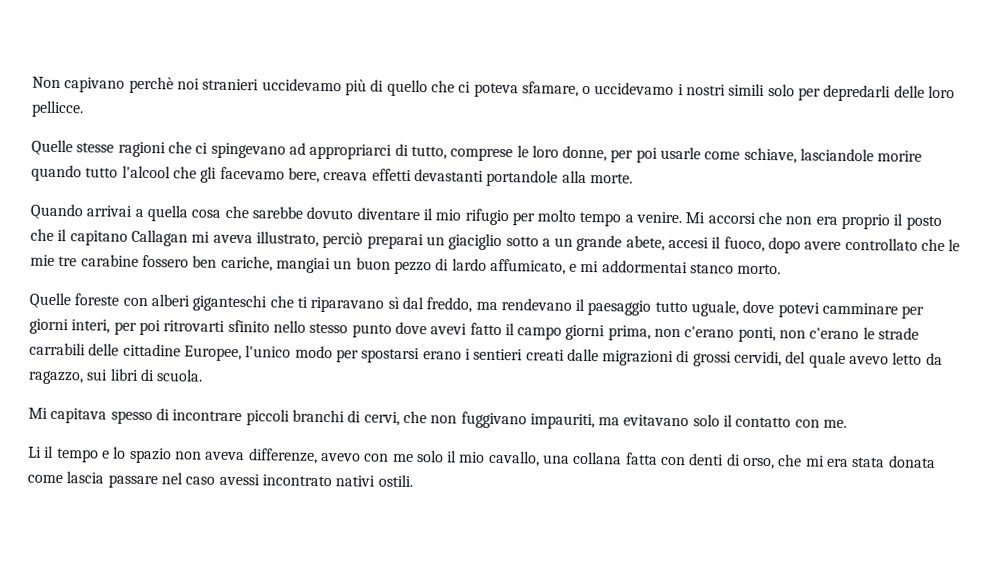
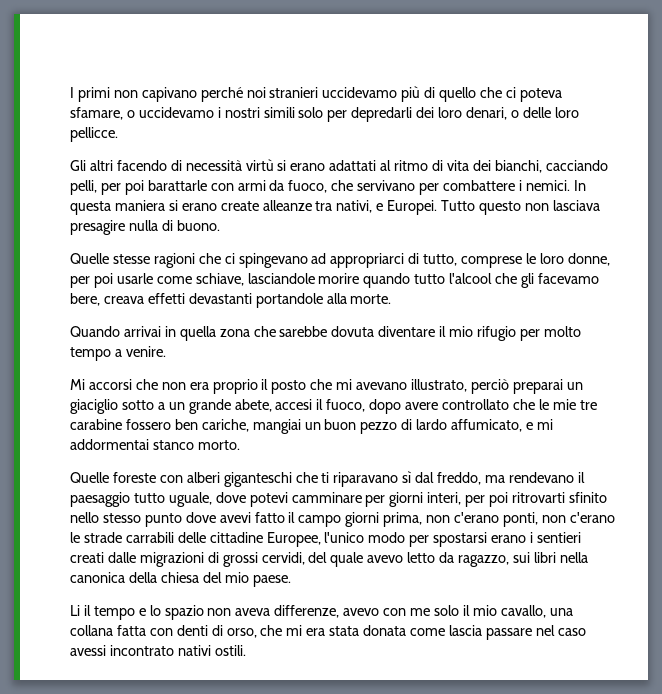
- Non capivano perchè noi stranieri uccidevamo più di quello che ci poteva sfamare, o uccidevamo i nostri simili solo per depredarli delle loro pellicce.
+ I primi non capivano perché noi stranieri uccidevamo più di quello che ci poteva sfamare, o uccidevamo i nostri simili solo per depredarli dei loro denari, o delle loro pellicce.
+ Gli altri facendo di necessità virtù si erano adattati al ritmo di vita dei bianchi, cacciando pelli, per poi barattarle con armi da fuoco, che servivano per combattere i nemici. In questa maniera si erano create alleanze tra nativi, e Europei. Tutto questo non lasciava presagire nulla di buono.
- Quando arrivai a quella cosa che sarebbe dovuto diventare il mio rifugio per molto tempo a venire. Mi accorsi che non era proprio il posto che il capitano Callagan mi aveva illustrato, perciò preparai un giaciglio sotto a un grande abete, accesi il fuoco, dopo avere controllato che le mie tre carabine fossero ben cariche, mangiai un buon pezzo di lardo affumicato, e mi addormentai stanco morto.
+ Quando arrivai in quella zona che sarebbe dovuta diventare il mio rifugio per molto tempo a venire.
+ Mi accorsi che non era proprio il posto che mi avevano illustrato, perciò preparai un giaciglio sotto a un grande abete, accesi il fuoco, dopo avere controllato che le mie tre carabine fossero ben cariche, mangiai un buon pezzo di lardo affumicato, e mi addormentai stanco morto.
- Quelle foreste con alberi giganteschi che ti riparavano sì dal freddo, ma rendevano il paesaggio tutto uguale, dove potevi camminare per giorni interi, per poi ritrovarti sfinito nello stesso punto dove avevi fatto il campo giorni prima, non c'erano ponti, non c'erano le strade carrabili delle cittadine Europee, l'unico modo per spostarsi erano i sentieri creati dalle migrazioni di grossi cervidi, del quale avevo letto da ragazzo, sui libri di scuola.
- Mi capitava spesso di incontrare piccoli branchi di cervi, che non fuggivano impauriti, ma evitavano solo il contatto con me.
+ Quelle foreste con alberi giganteschi che ti riparavano sì dal freddo, ma rendevano il paesaggio tutto uguale, dove potevi camminare per giorni interi, per poi ritrovarti sfinito nello stesso punto dove avevi fatto il campo giorni prima, non c'erano ponti, non c'erano le strade carrabili delle cittadine Europee, l'unico modo per spostarsi erano i sentieri creati dalle migrazioni di grossi cervidi, del quale avevo letto da ragazzo, sui libri nella canonica della chiesa del mio paese.

